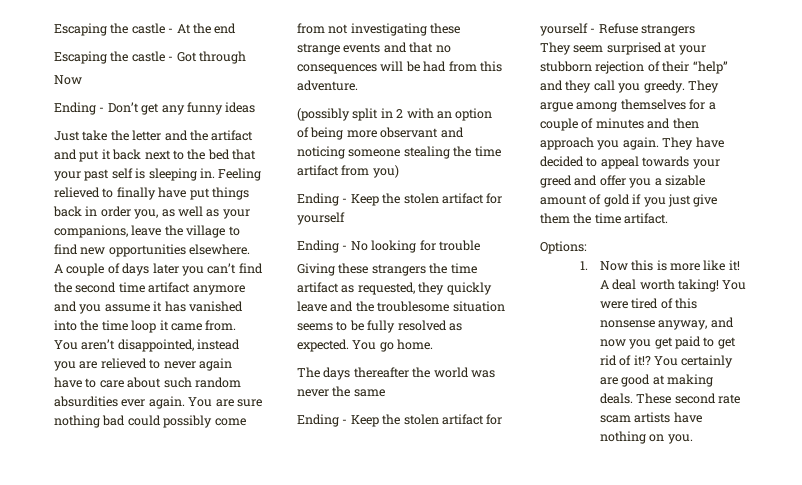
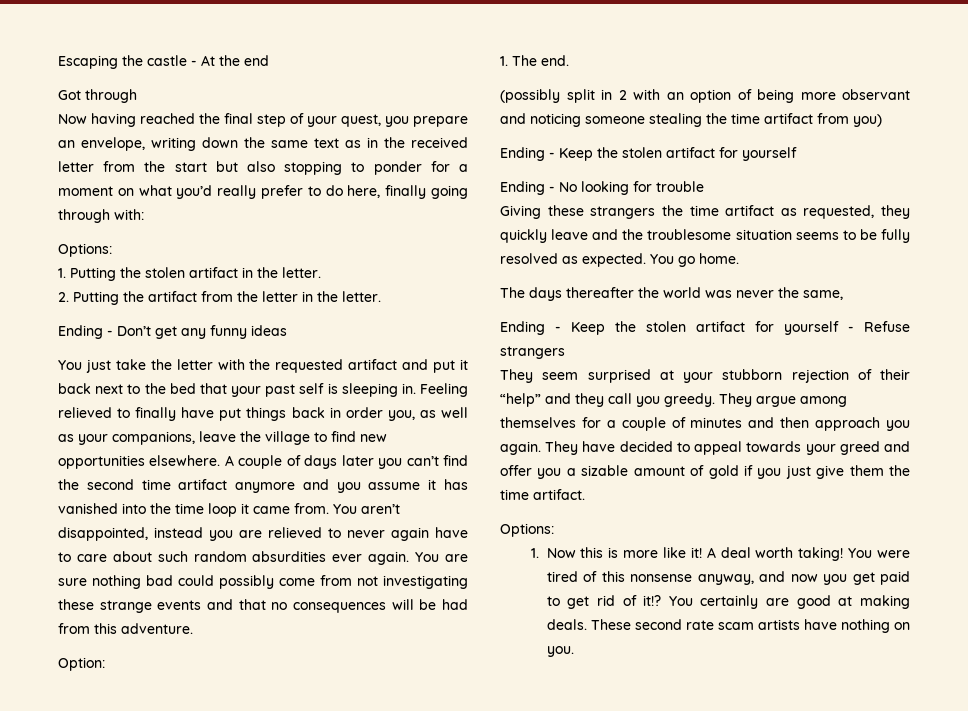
- Escaping the castle - Got through
- Now
+ Got through
+ Now having reached the final step of your quest, you prepare an envelope, writing down the same text as in the received letter from the start but also stopping to ponder for a moment on what you’d really prefer to do here, finally going through with:
+ Options:
+ 1. Putting the stolen artifact in the letter.
+ 2. Putting the artifact from the letter in the letter.
- Just take the letter and the artifact and put it back next to the bed that your past self is sleeping in.
+ You just take the letter with the requested artifact and put it back next to the bed that your past self is sleeping in.
+ Option:
+ 1. The end.
- The days thereafter the world was never the same
+ The days thereafter the world was never the same,

